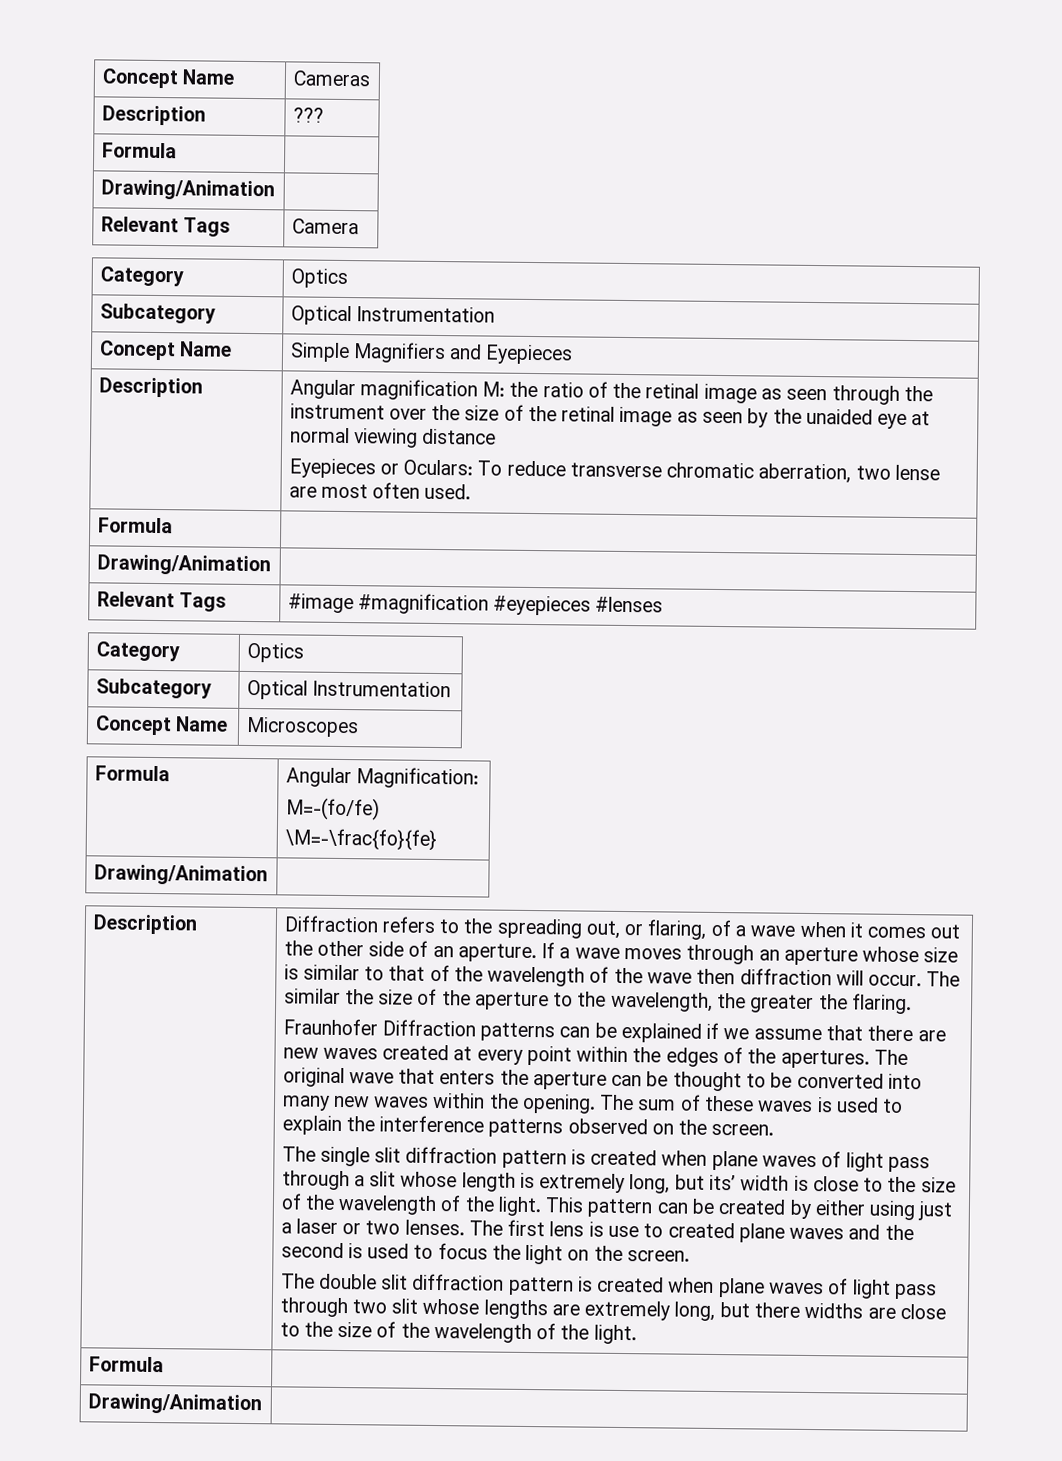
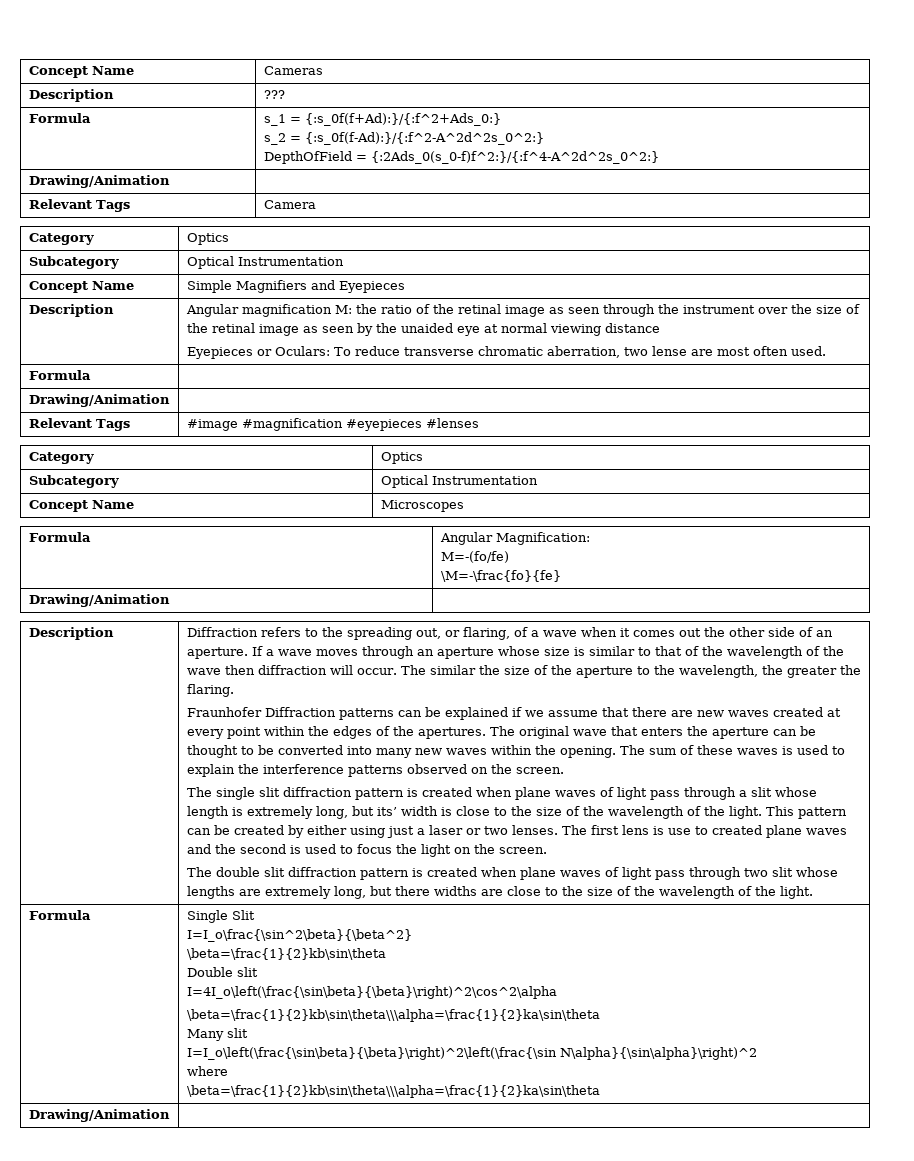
  Description | ???
- Formula |
+ Formula | s_1 = {:s_0f(f+Ad):}/{:f^2+Ads_0:}
+ s_2 = {:s_0f(f-Ad):}/{:f^2-A^2d^2s_0^2:}
+ DepthOfField = {:2Ads_0(s_0-f)f^2:}/{:f^4-A^2d^2s_0^2:}
  The double slit diffraction pattern is created when plane waves of light pass through two slit whose lengths are extremely long, but there widths are close to the size of the wavelength of the light.
- Formula |
+ Formula | Single Slit
+ I=I_o\frac{\sin^2\beta}{\beta^2}
+ \beta=\frac{1}{2}kb\sin\theta
+ Double slit
+ I=4I_o\left(\frac{\sin\beta}{\beta}\right)^2\cos^2\alpha
+ \beta=\frac{1}{2}kb\sin\theta\\\alpha=\frac{1}{2}ka\sin\theta
+ Many slit
+ I=I_o\left(\frac{\sin\beta}{\beta}\right)^2\left(\frac{\sin N\alpha}{\sin\alpha}\right)^2
+ where
+ \beta=\frac{1}{2}kb\sin\theta\\\alpha=\frac{1}{2}ka\sin\theta

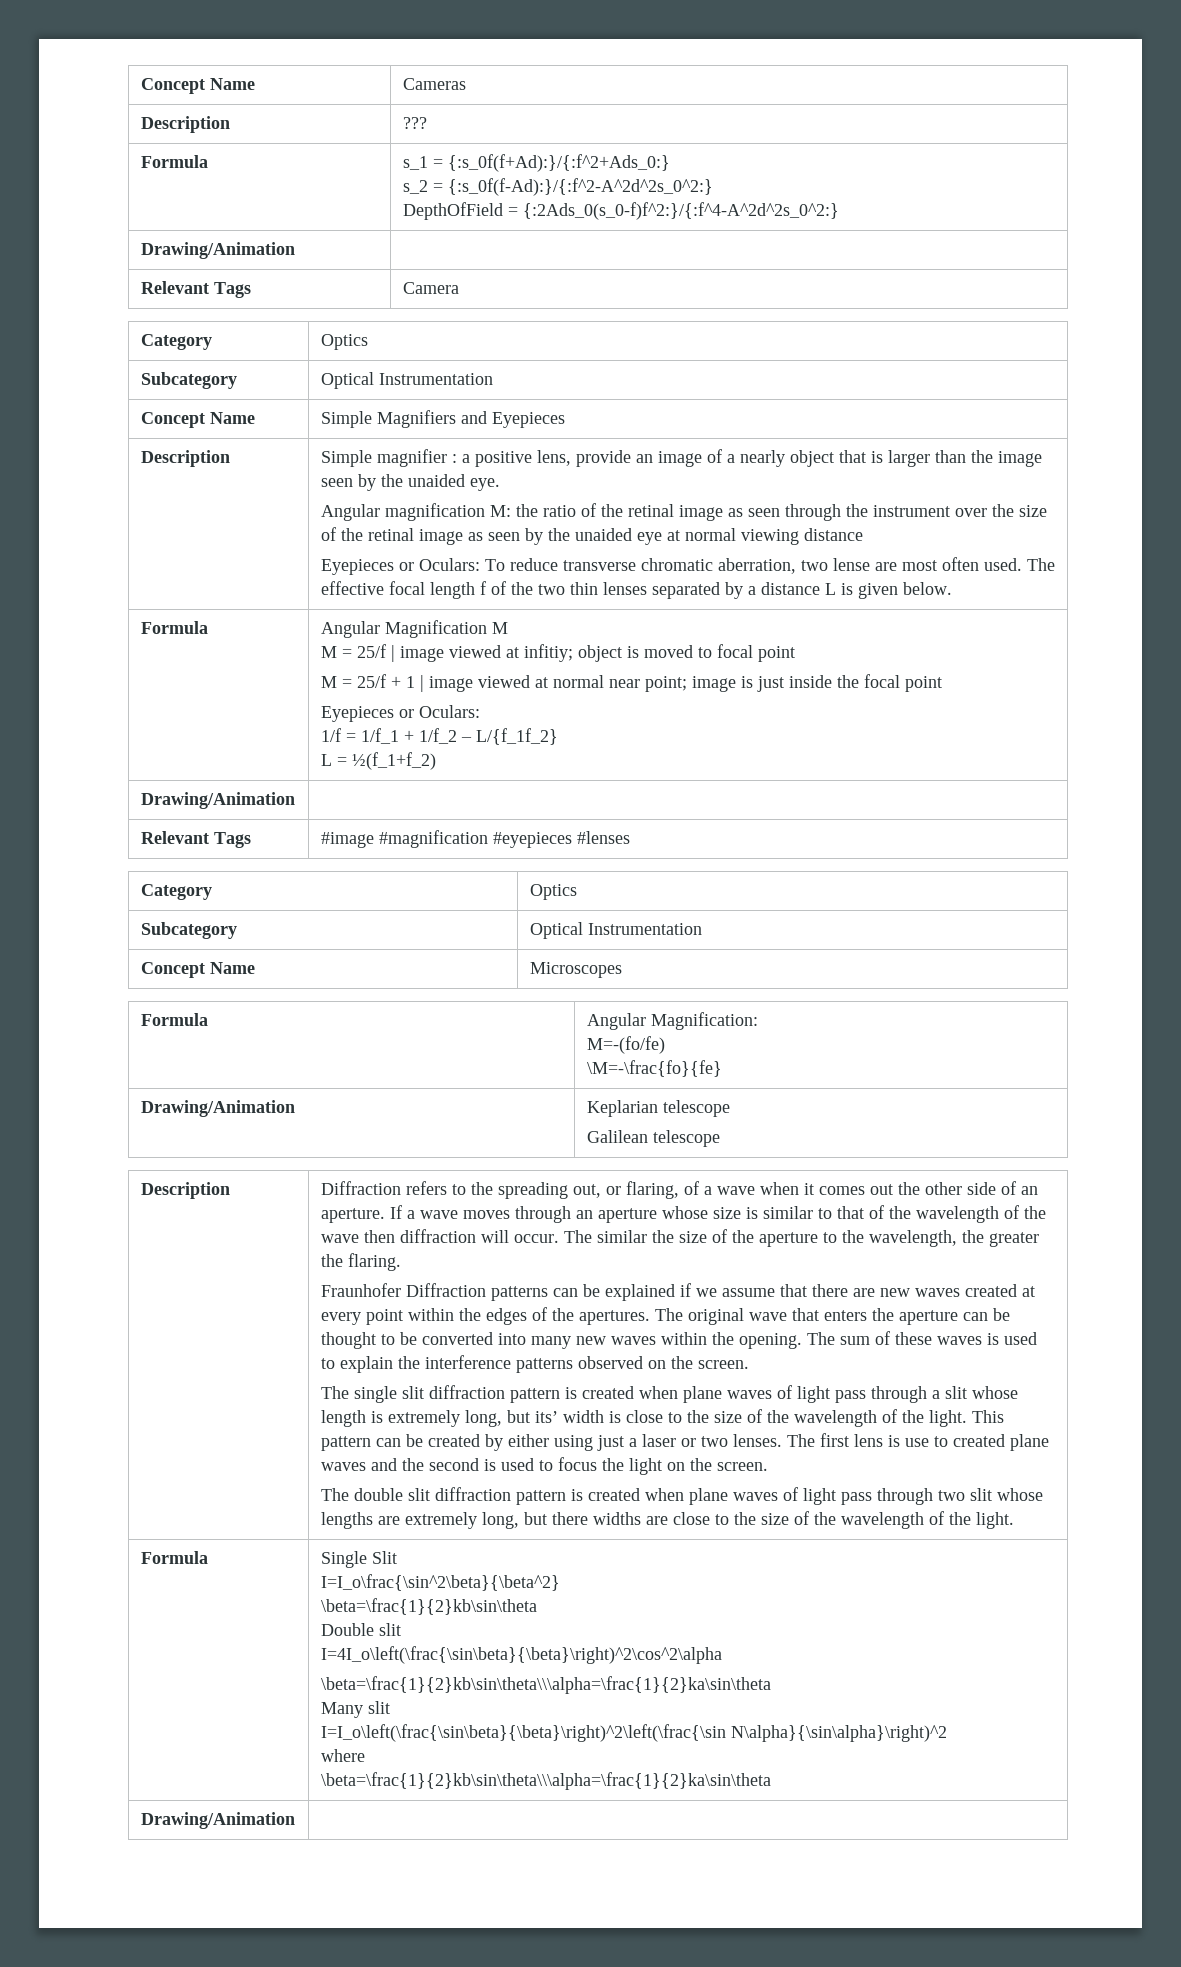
+ Simple magnifier : a positive lens, provide an image of a nearly object that is larger than the image seen by the unaided eye.
- Eyepieces or Oculars: To reduce transverse chromatic aberration, two lense are most often used.
- Formula |
+ Eyepieces or Oculars: To reduce transverse chromatic aberration, two lense are most often used. The effective focal length f of the two thin lenses separated by a distance L is given below.
+ Formula | Angular Magnification M
+ M = 25/f | image viewed at infitiy; object is moved to focal point
+ M = 25/f + 1 | image viewed at normal near point; image is just inside the focal point
+ Eyepieces or Oculars:
+ 1/f = 1/f_1 + 1/f_2 – L/{f_1f_2}
+ L = ½(f_1+f_2)
  Formula | Angular Magnification:
  M=-(fo/fe)
  \M=-\frac{fo}{fe}
- Drawing/Animation |
+ Drawing/Animation | Keplarian telescope
+ Galilean telescope

